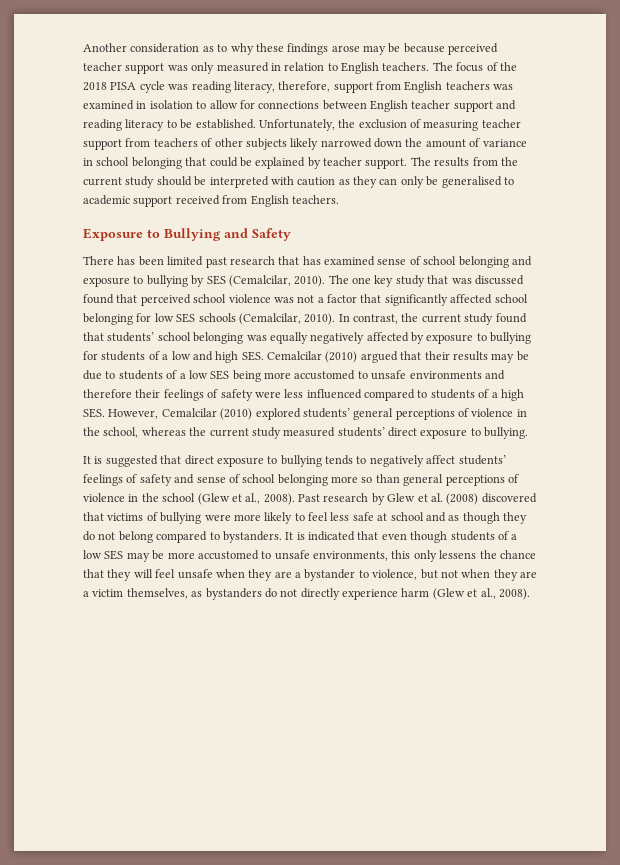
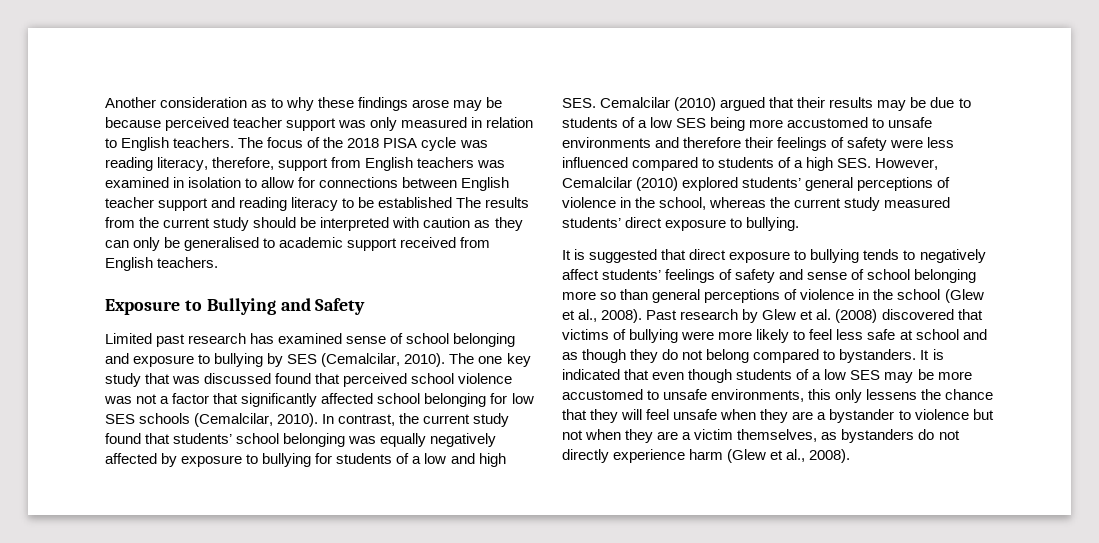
- The focus of the 2018 PISA cycle was reading literacy, therefore, support from English teachers was examined in isolation to allow for connections between English teacher support and reading literacy to be established. Unfortunately, the exclusion of measuring teacher support from teachers of other subjects likely narrowed down the amount of variance in school belonging that could be explained by teacher support. The results from the current study should be interpreted with caution as they can only be generalised to academic support received from English teachers.
+ The focus of the 2018 PISA cycle was reading literacy, therefore, support from English teachers was examined in isolation to allow for connections between English teacher support and reading literacy to be established The results from the current study should be interpreted with caution as they can only be generalised to academic support received from English teachers.
- There has been limited past research that has examined sense of school belonging and exposure to bullying by SES (Cemalcilar, 2010).
+ Limited past research has examined sense of school belonging and exposure to bullying by SES (Cemalcilar, 2010).
- It is indicated that even though students of a low SES may be more accustomed to unsafe environments, this only lessens the chance that they will feel unsafe when they are a bystander to violence, but not when they are a victim themselves, as bystanders do not directly experience harm (Glew et al., 2008).
+ It is indicated that even though students of a low SES may be more accustomed to unsafe environments, this only lessens the chance that they will feel unsafe when they are a bystander to violence but not when they are a victim themselves, as bystanders do not directly experience harm (Glew et al., 2008).

